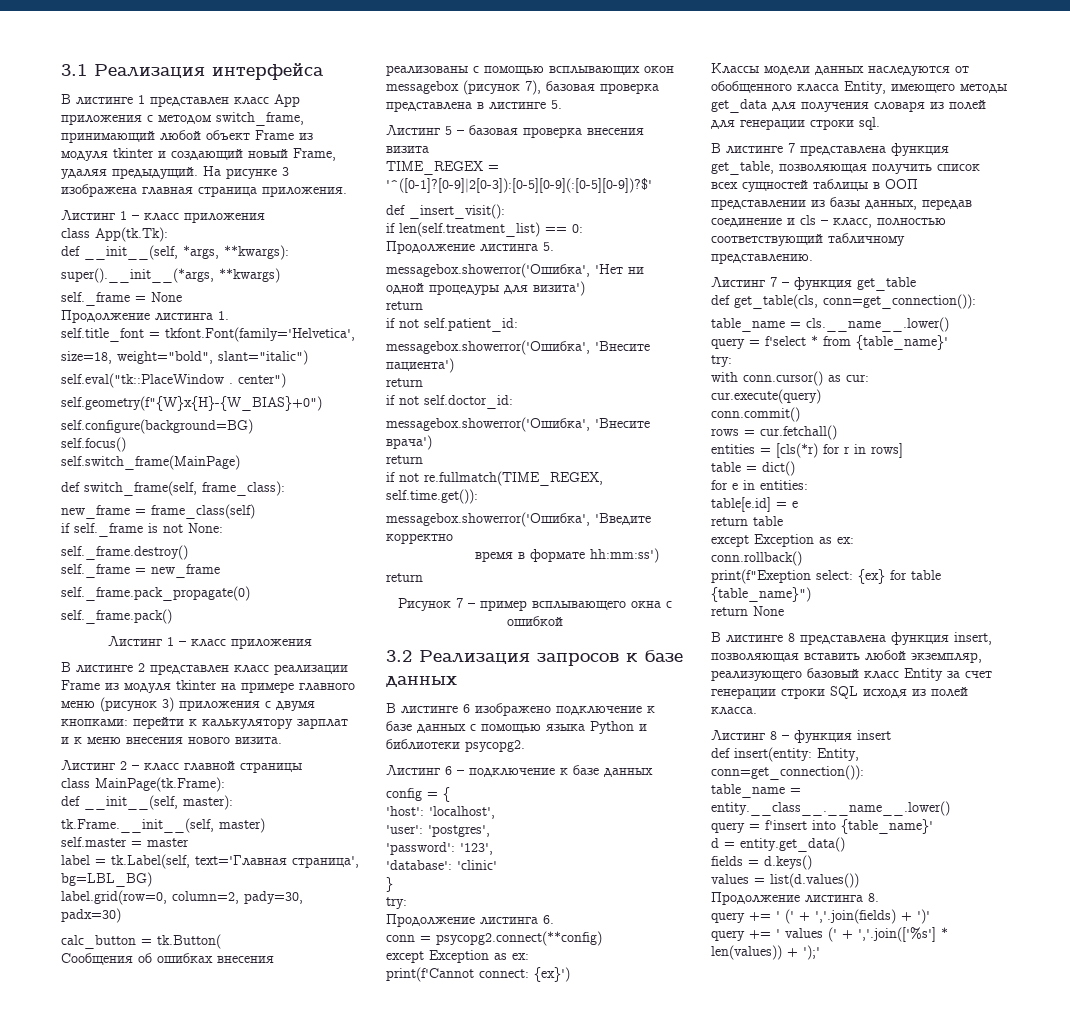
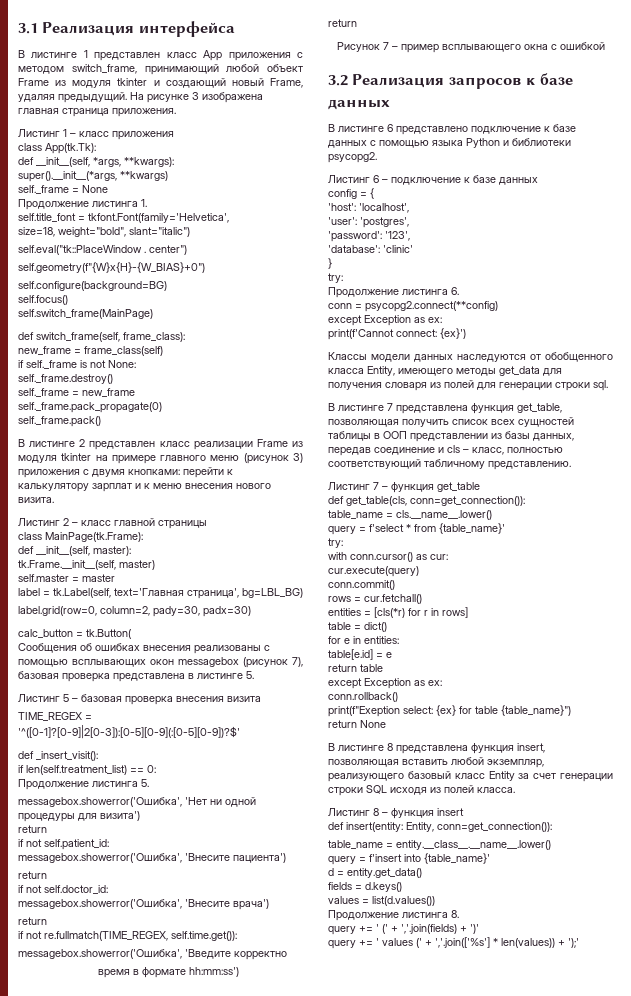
  self._frame.pack()
- Листинг 1 – класс приложения
- В листинге 6 изображено подключение к базе данных с помощью языка Python и библиотеки psycopg2.
+ В листинге 6 представлено подключение к базе данных с помощью языка Python и библиотеки psycopg2.

